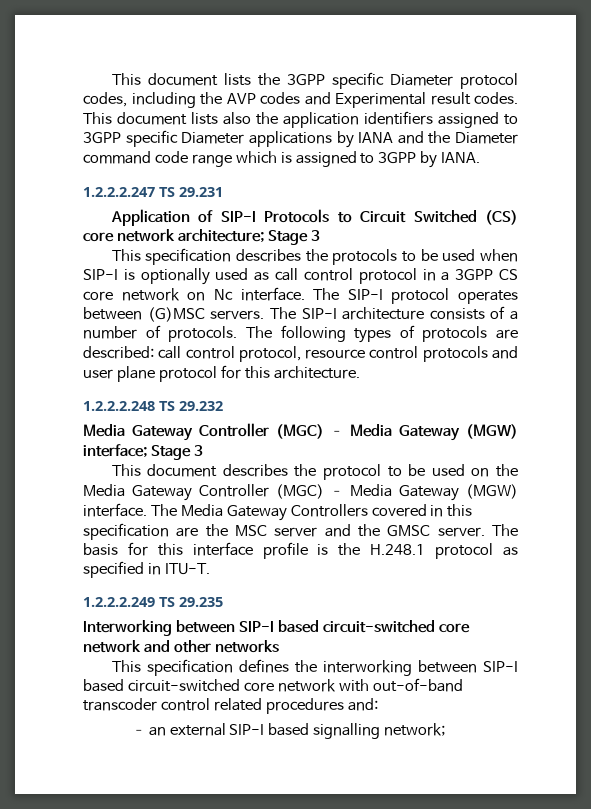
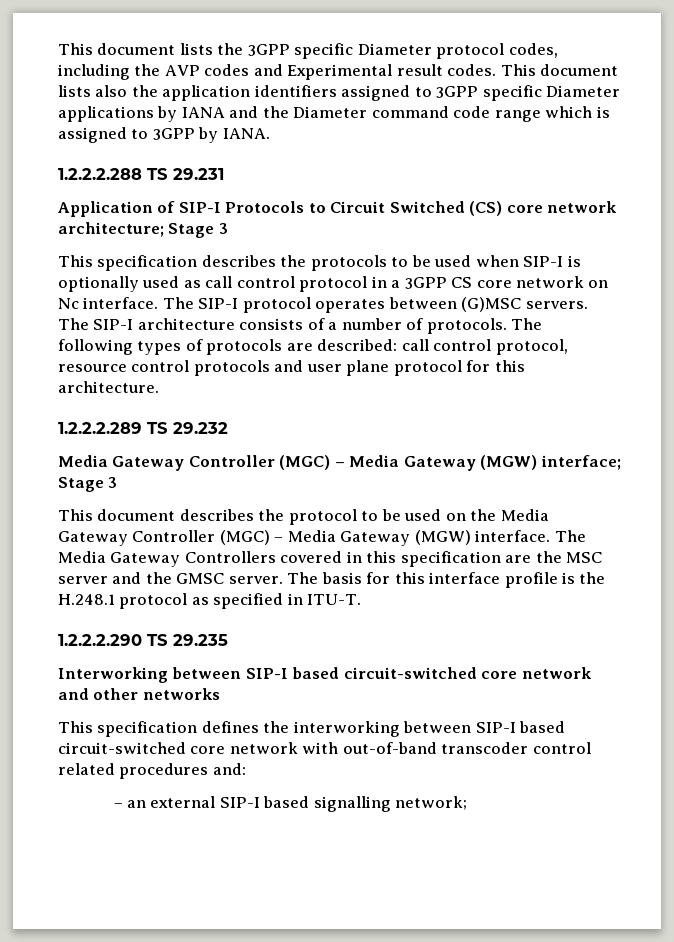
- 1.2.2.2.247 TS 29.231
+ 1.2.2.2.288 TS 29.231
- 1.2.2.2.248 TS 29.232
+ 1.2.2.2.289 TS 29.232
- 1.2.2.2.249 TS 29.235
+ 1.2.2.2.290 TS 29.235

